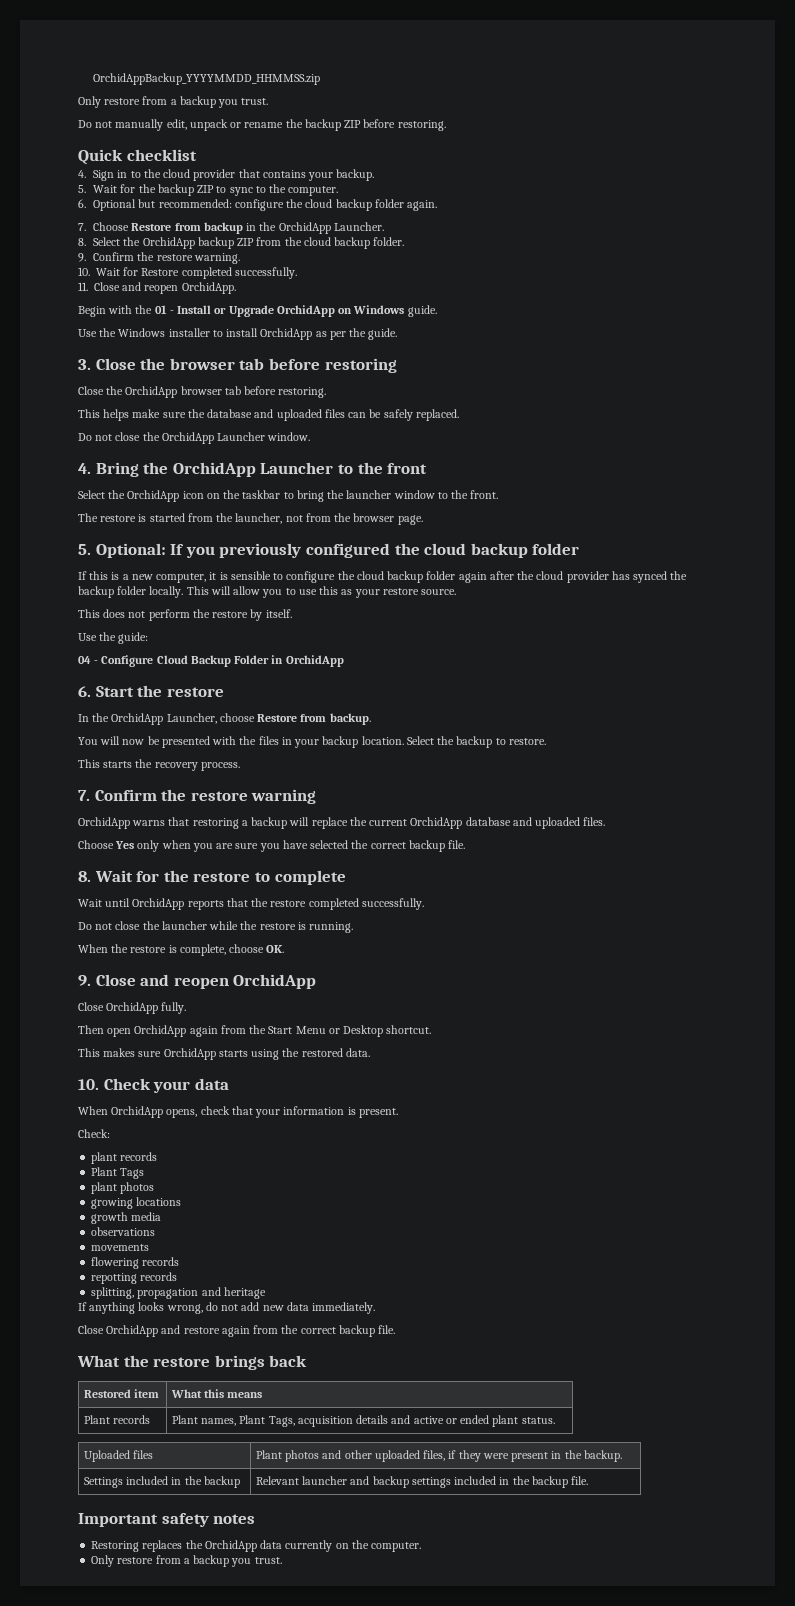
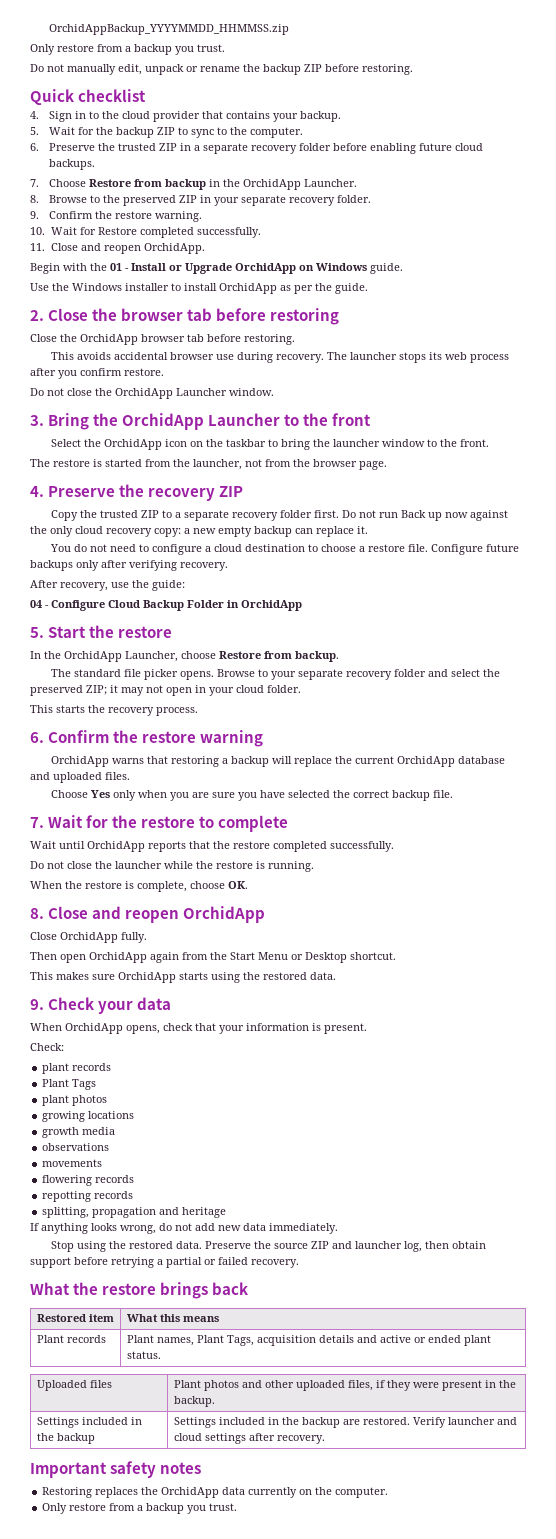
- 6. Optional but recommended: configure the cloud backup folder again.
+ 6. Preserve the trusted ZIP in a separate recovery folder before enabling future cloud backups.
- 8. Select the OrchidApp backup ZIP from the cloud backup folder.
+ 8. Browse to the preserved ZIP in your separate recovery folder.
- 3. Close the browser tab before restoring
+ 2. Close the browser tab before restoring
- This helps make sure the database and uploaded files can be safely replaced.
+ This avoids accidental browser use during recovery. The launcher stops its web process after you confirm restore.
- 4. Bring the OrchidApp Launcher to the front
+ 3. Bring the OrchidApp Launcher to the front
- 5. Optional: If you previously configured the cloud backup folder
- If this is a new computer, it is sensible to configure the cloud backup folder again after the cloud provider has synced the backup folder locally. This will allow you to use this as your restore source.
- This does not perform the restore by itself.
- Use the guide:
+ 4. Preserve the recovery ZIP
+ Copy the trusted ZIP to a separate recovery folder first. Do not run Back up now against the only cloud recovery copy: a new empty backup can replace it.
+ You do not need to configure a cloud destination to choose a restore file. Configure future backups only after verifying recovery.
+ After recovery, use the guide:
- 6. Start the restore
+ 5. Start the restore
- You will now be presented with the files in your backup location. Select the backup to restore.
+ The standard file picker opens. Browse to your separate recovery folder and select the preserved ZIP; it may not open in your cloud folder.
- 7. Confirm the restore warning
+ 6. Confirm the restore warning
- 8. Wait for the restore to complete
+ 7. Wait for the restore to complete
- 9. Close and reopen OrchidApp
+ 8. Close and reopen OrchidApp
- 10. Check your data
+ 9. Check your data
- Close OrchidApp and restore again from the correct backup file.
+ Stop using the restored data. Preserve the source ZIP and launcher log, then obtain support before retrying a partial or failed recovery.
- Settings included in the backup | Relevant launcher and backup settings included in the backup file.
+ Settings included in the backup | Settings included in the backup are restored. Verify launcher and cloud settings after recovery.

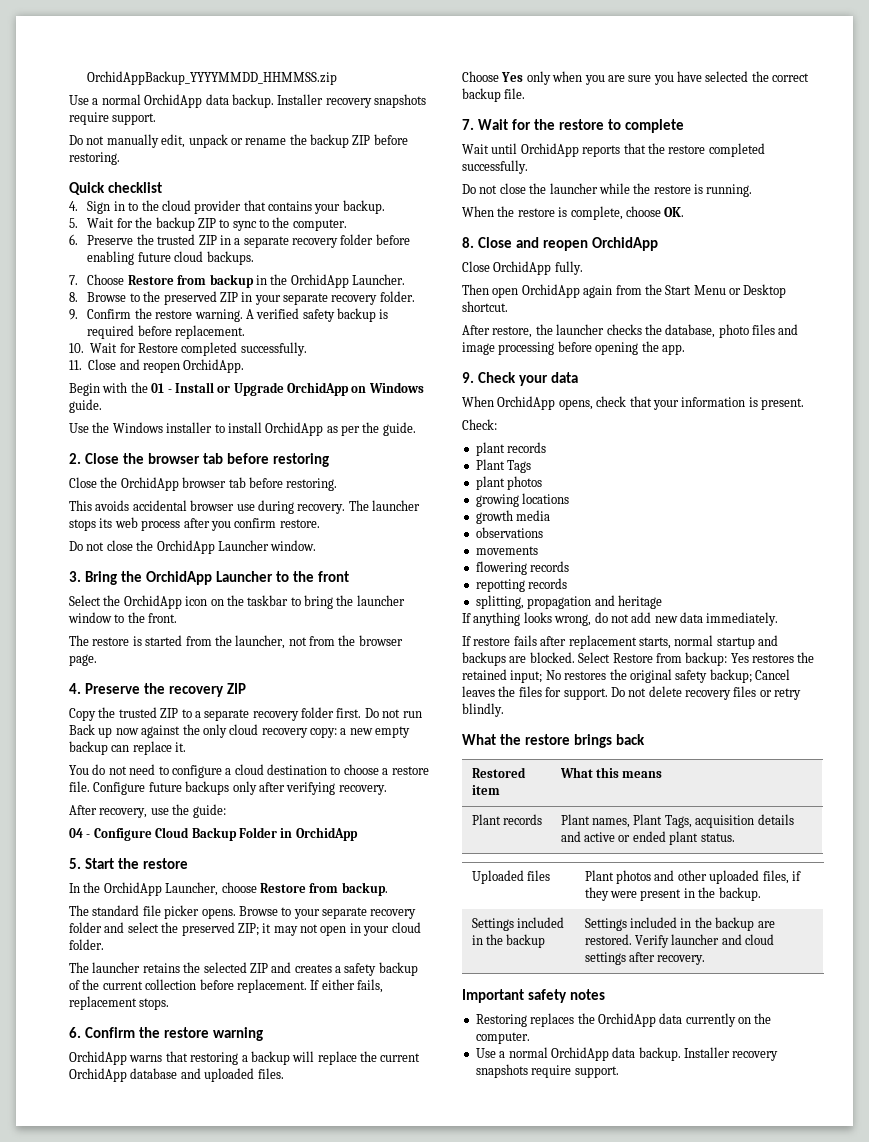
  OrchidAppBackup_YYYYMMDD_HHMMSS.zip
- Only restore from a backup you trust.
+ Use a normal OrchidApp data backup. Installer recovery snapshots require support.
+ A verified safety backup is required before replacement.
- This starts the recovery process.
+ The launcher retains the selected ZIP and creates a safety backup of the current collection before replacement. If either fails, replacement stops.
- This makes sure OrchidApp starts using the restored data.
+ After restore, the launcher checks the database, photo files and image processing before opening the app.
- Stop using the restored data. Preserve the source ZIP and launcher log, then obtain support before retrying a partial or failed recovery.
+ If restore fails after replacement starts, normal startup and backups are blocked. Select Restore from backup: Yes restores the retained input; No restores the original safety backup; Cancel leaves the files for support. Do not delete recovery files or retry blindly.
  Restoring replaces the OrchidApp data currently on the computer.
- Only restore from a backup you trust.
+ Use a normal OrchidApp data backup. Installer recovery snapshots require support.

